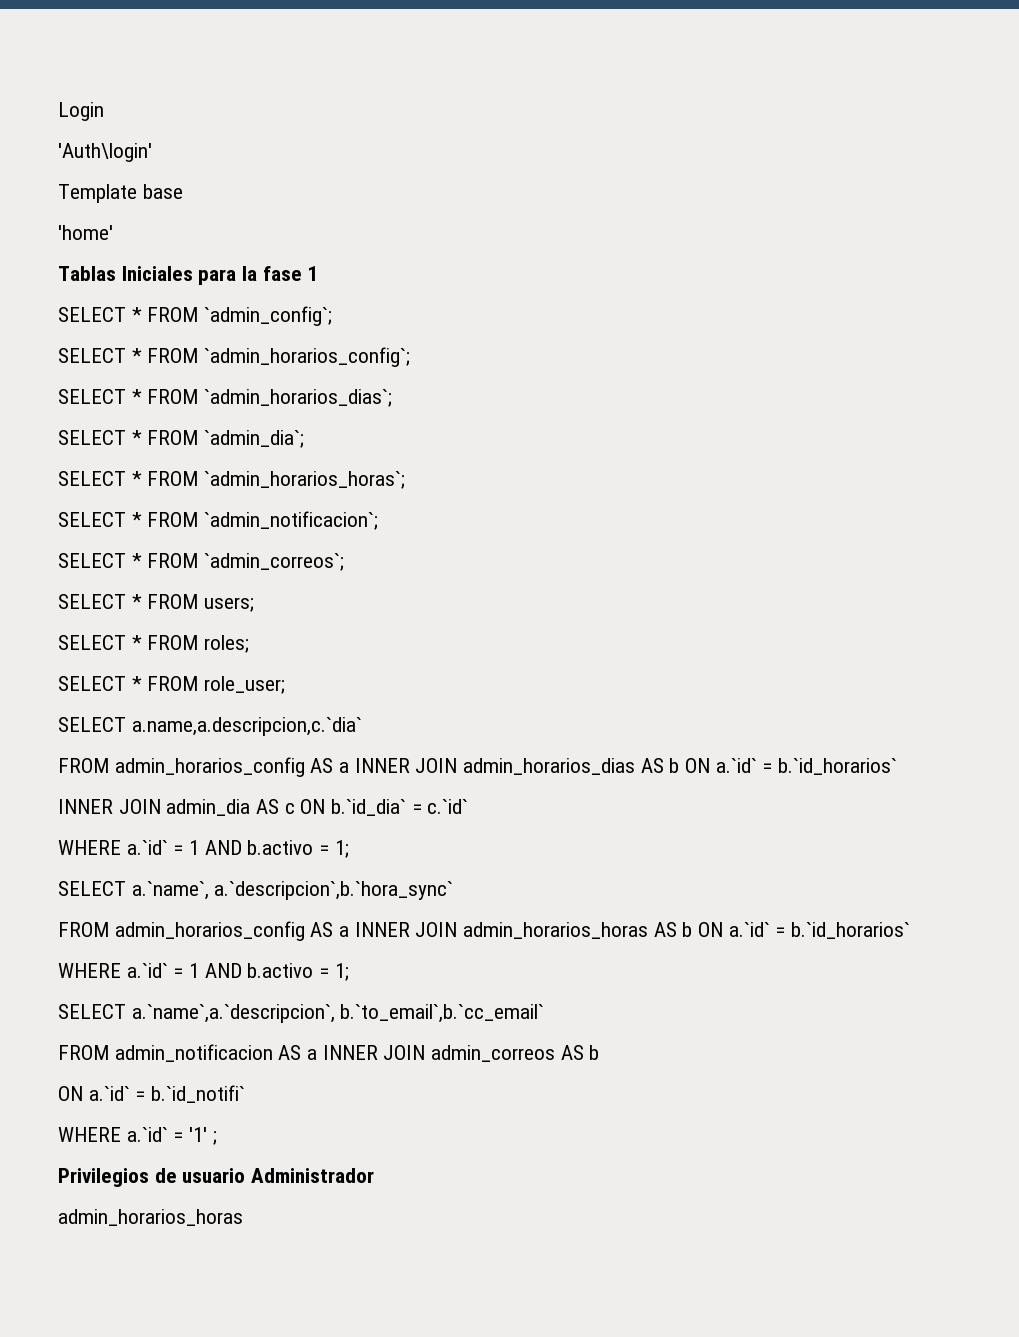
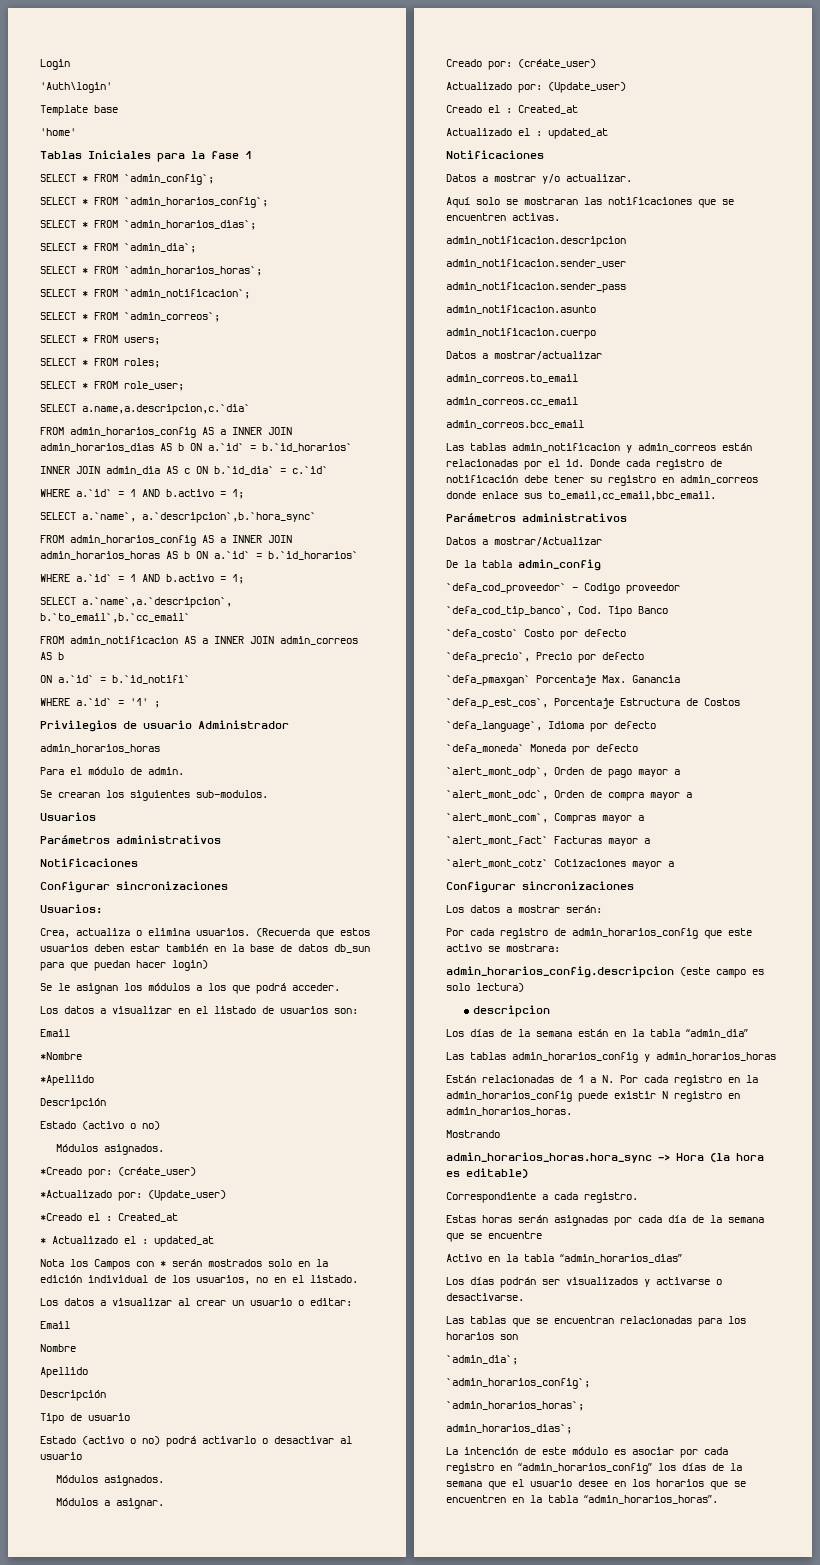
+ Para el módulo de admin.
+ Se crearan los siguientes sub-modulos.
+ Usuarios
+ Parámetros administrativos
+ Notificaciones
+ Configurar sincronizaciones
+ Usuarios:
+ Crea, actualiza o elimina usuarios. (Recuerda que estos usuarios deben estar también en la base de datos db_sun para que puedan hacer login)
+ Se le asignan los módulos a los que podrá acceder.
+ Los datos a visualizar en el listado de usuarios son:
+ Email
+ *Nombre
+ *Apellido
+ Descripción
+ Estado (activo o no)
+ Módulos asignados.
+ *Creado por: (créate_user)
+ *Actualizado por: (Update_user)
+ *Creado el : Created_at
+ * Actualizado el : updated_at
+ Nota los Campos con * serán mostrados solo en la edición individual de los usuarios, no en el listado.
+ Los datos a visualizar al crear un usuario o editar:
+ Email
+ Nombre
+ Apellido
+ Descripción
+ Tipo de usuario
+ Estado (activo o no) podrá activarlo o desactivar al usuario
+ Módulos asignados.
+ Módulos a asignar.
+ Creado por: (créate_user)
+ Actualizado por: (Update_user)
+ Creado el : Created_at
+ Actualizado el : updated_at
+ Notificaciones
+ Datos a mostrar y/o actualizar.
+ Aquí solo se mostraran las notificaciones que se encuentren activas.
+ admin_notificacion.descripcion
+ admin_notificacion.sender_user
+ admin_notificacion.sender_pass
+ admin_notificacion.asunto
+ admin_notificacion.cuerpo
+ Datos a mostrar/actualizar
+ admin_correos.to_email
+ admin_correos.cc_email
+ admin_correos.bcc_email
+ Las tablas admin_notificacion y admin_correos están relacionadas por el id. Donde cada registro de notificación debe tener su registro en admin_correos donde enlace sus to_email,cc_email,bbc_email.
+ Parámetros administrativos
+ Datos a mostrar/Actualizar
+ De la tabla admin_config
+ `defa_cod_proveedor` - Codigo proveedor
+ `defa_cod_tip_banco`, Cod. Tipo Banco
+ `defa_costo` Costo por defecto
+ `defa_precio`, Precio por defecto
+ `defa_pmaxgan` Porcentaje Max. Ganancia
+ `defa_p_est_cos`, Porcentaje Estructura de Costos
+ `defa_language`, Idioma por defecto
+ `defa_moneda` Moneda por defecto
+ `alert_mont_odp`, Orden de pago mayor a
+ `alert_mont_odc`, Orden de compra mayor a
+ `alert_mont_com`, Compras mayor a
+ `alert_mont_fact` Facturas mayor a
+ `alert_mont_cotz` Cotizaciones mayor a
+ Configurar sincronizaciones
+ Los datos a mostrar serán:
+ Por cada registro de admin_horarios_config que este activo se mostrara:
+ admin_horarios_config.descripcion (este campo es solo lectura)
+ descripcion
+ Los días de la semana están en la tabla “admin_dia”
+ Las tablas admin_horarios_config y admin_horarios_horas
+ Están relacionadas de 1 a N. Por cada registro en la admin_horarios_config puede existir N registro en admin_horarios_horas.
+ Mostrando
+ admin_horarios_horas.hora_sync -> Hora (la hora es editable)
+ Correspondiente a cada registro.
+ Estas horas serán asignadas por cada día de la semana que se encuentre
+ Activo en la tabla “admin_horarios_dias”
+ Los días podrán ser visualizados y activarse o desactivarse.
+ Las tablas que se encuentran relacionadas para los horarios son
+ `admin_dia`;
+ `admin_horarios_config`;
+ `admin_horarios_horas`;
+ admin_horarios_dias`;
+ La intención de este módulo es asociar por cada registro en “admin_horarios_config” los días de la semana que el usuario desee en los horarios que se encuentren en la tabla “admin_horarios_horas”.

